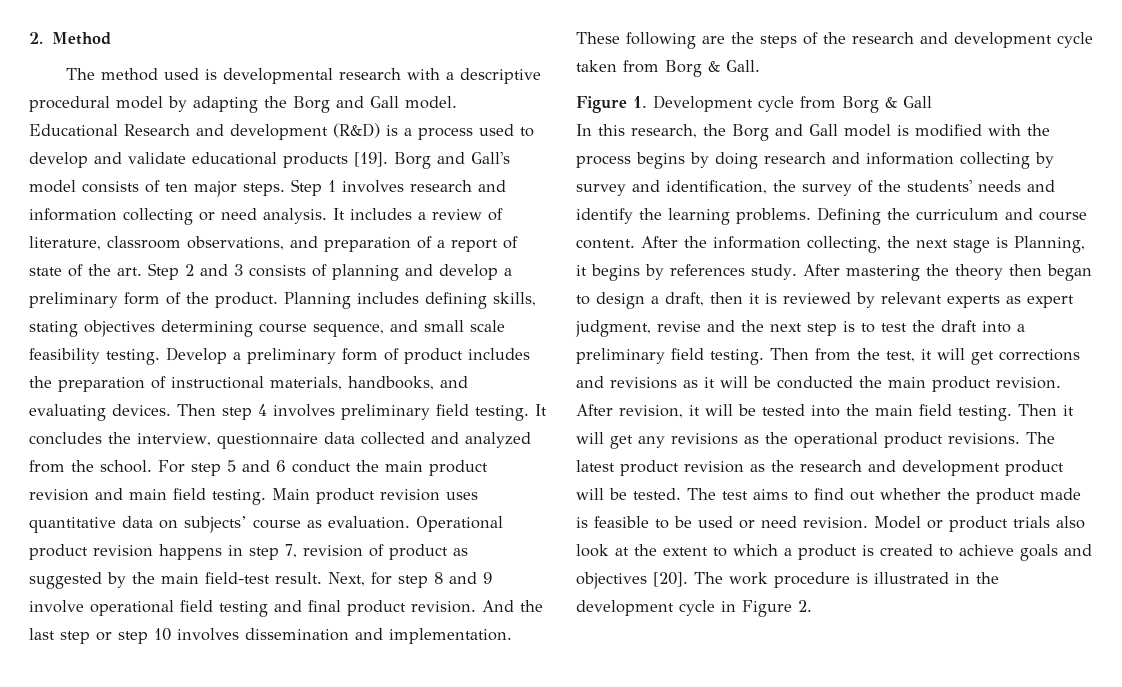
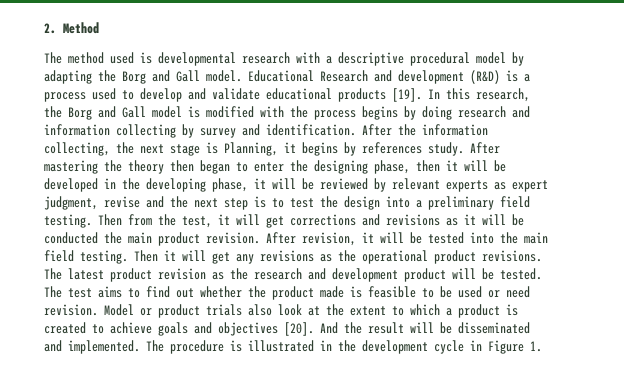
- Educational Research and development (R&D) is a process used to develop and validate educational products [19]. Borg and Gall's model consists of ten major steps. Step 1 involves research and information collecting or need analysis. It includes a review of literature, classroom observations, and preparation of a report of state of the art. Step 2 and 3 consists of planning and develop a preliminary form of the product. Planning includes defining skills, stating objectives determining course sequence, and small scale feasibility testing. Develop a preliminary form of product includes the preparation of instructional materials, handbooks, and evaluating devices. Then step 4 involves preliminary field testing. It concludes the interview, questionnaire data collected and analyzed from the school. For step 5 and 6 conduct the main product revision and main field testing. Main product revision uses quantitative data on subjects’ course as evaluation. Operational product revision happens in step 7, revision of product as suggested by the main field-test result. Next, for step 8 and 9 involve operational field testing and final product revision. And the last step or step 10 involves dissemination and implementation. These following are the steps of the research and development cycle taken from Borg & Gall.
- Figure 1. Development cycle from Borg & Gall
- In this research, the Borg and Gall model is modified with the process begins by doing research and information collecting by survey and identification, the survey of the students' needs and identify the learning problems. Defining the curriculum and course content.
+ Educational Research and development (R&D) is a process used to develop and validate educational products [19]. In this research, the Borg and Gall model is modified with the process begins by doing research and information collecting by survey and identification.
- After mastering the theory then began to design a draft, then it is reviewed by relevant experts as expert judgment, revise and the next step is to test the draft into a preliminary field testing.
+ After mastering the theory then began to enter the designing phase, then it will be developed in the developing phase, it will be reviewed by relevant experts as expert judgment, revise and the next step is to test the design into a preliminary field testing.
- The work procedure is illustrated in the development cycle in Figure 2.
+ And the result will be disseminated and implemented. The procedure is illustrated in the development cycle in Figure 1.

